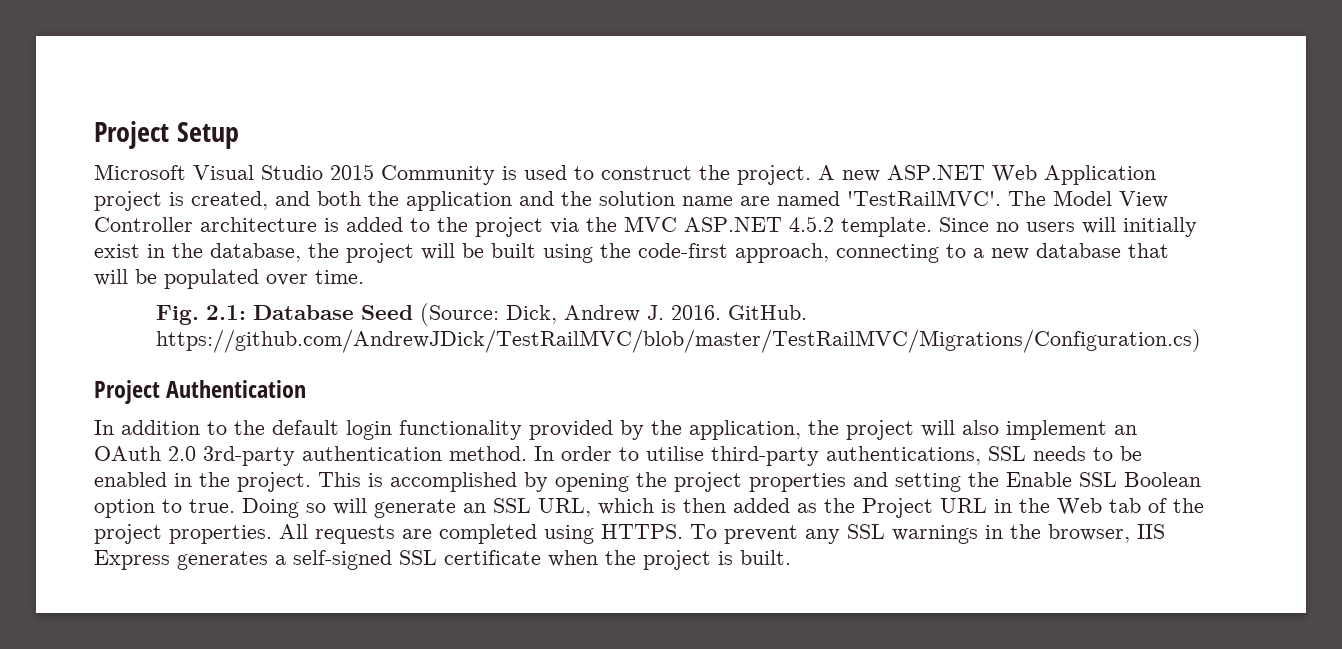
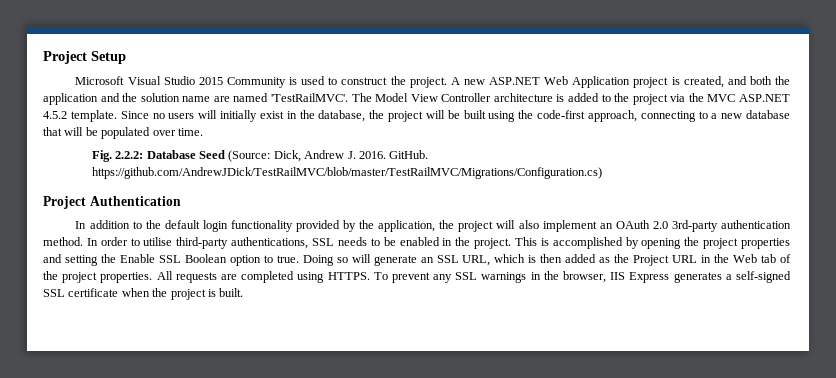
- Fig. 2.1: Database Seed (Source: Dick, Andrew J. 2016.
+ Fig. 2.2.2: Database Seed (Source: Dick, Andrew J. 2016.

